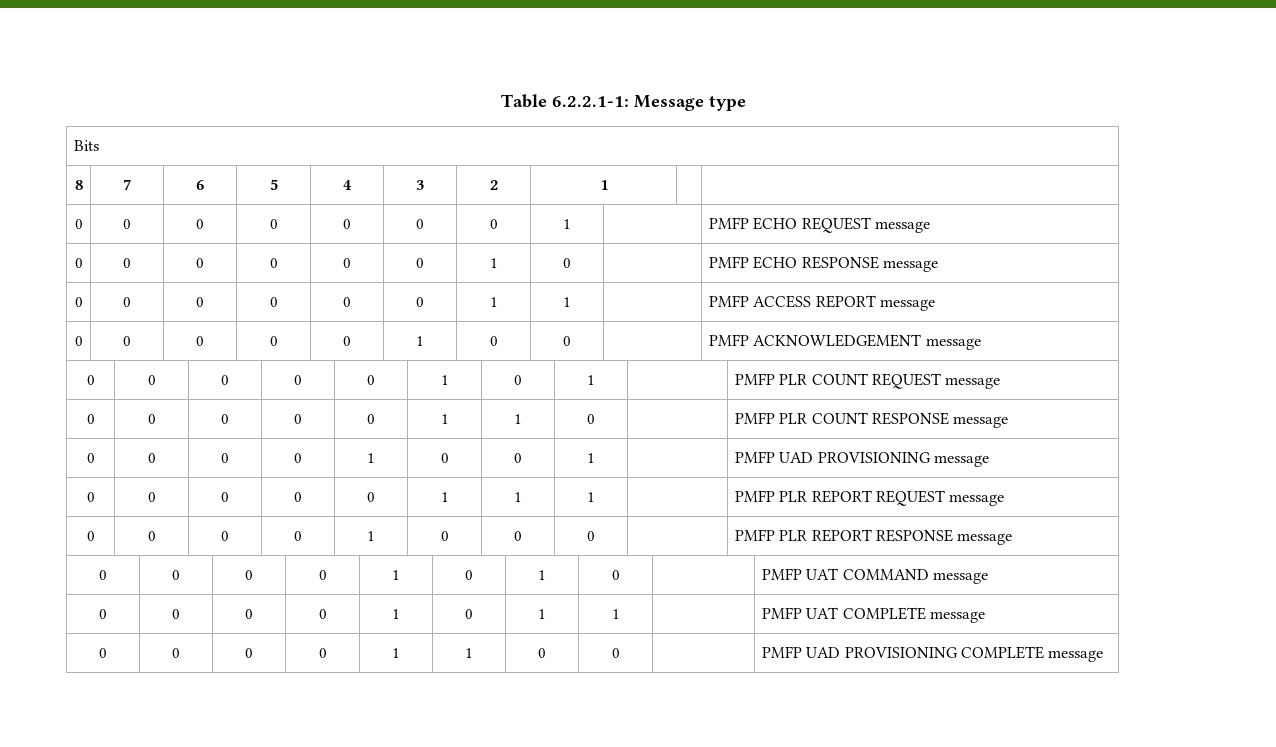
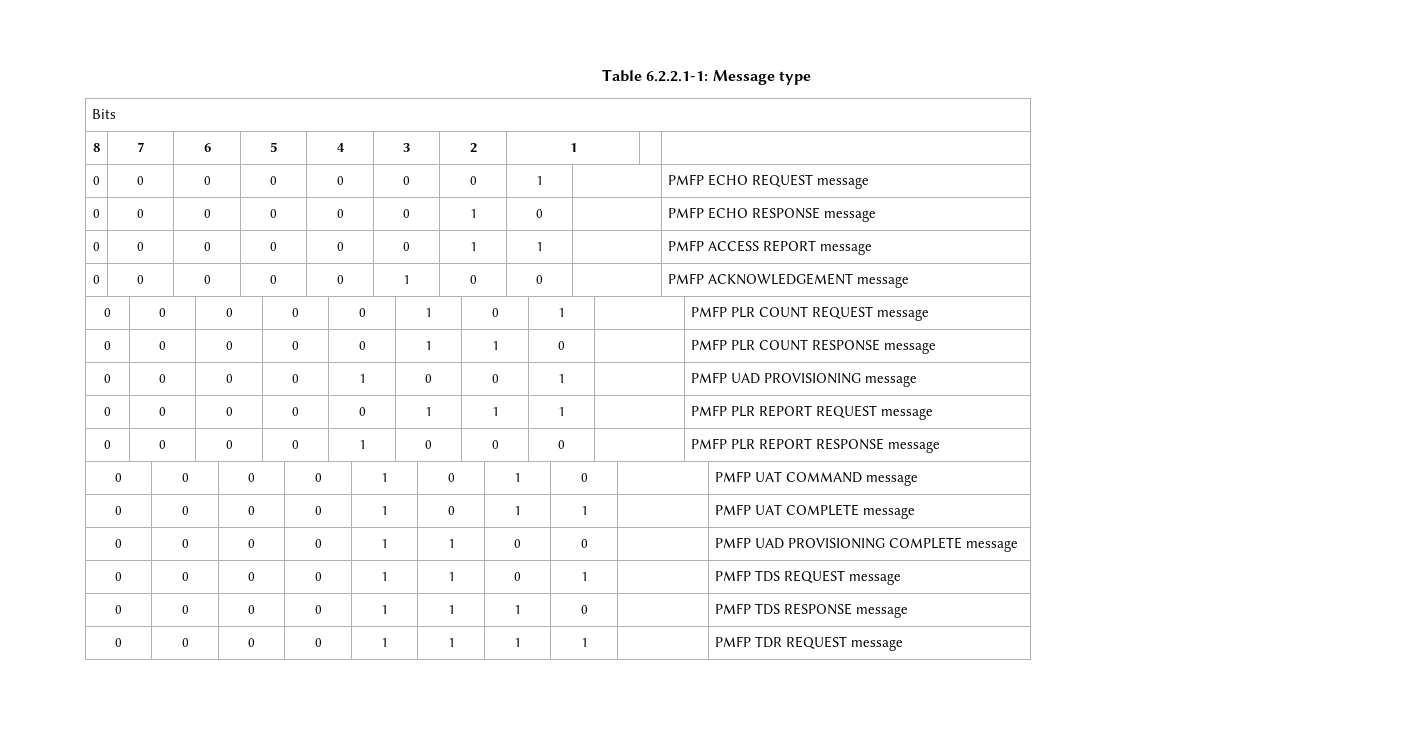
+ 0 | 0 | 0 | 0 | 1 | 1 | 0 | 1 | | PMFP TDS REQUEST message
+ 0 | 0 | 0 | 0 | 1 | 1 | 1 | 0 | | PMFP TDS RESPONSE message
+ 0 | 0 | 0 | 0 | 1 | 1 | 1 | 1 | | PMFP TDR REQUEST message

